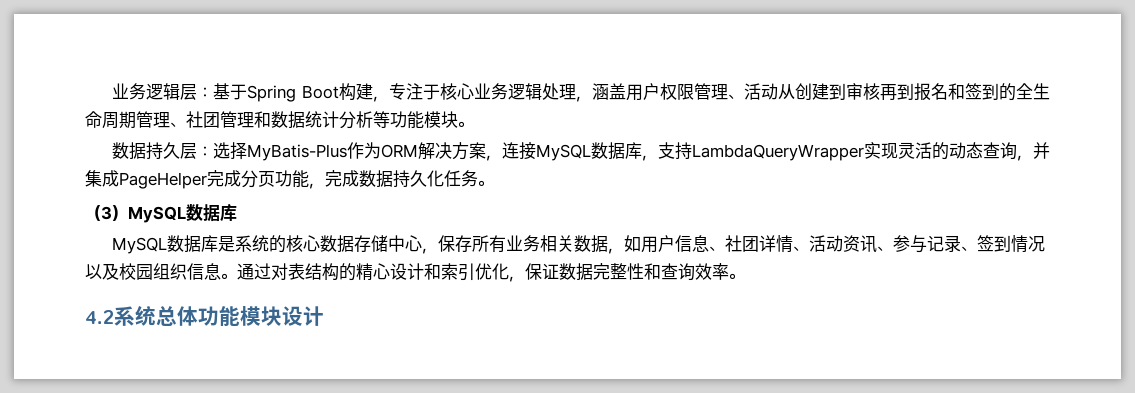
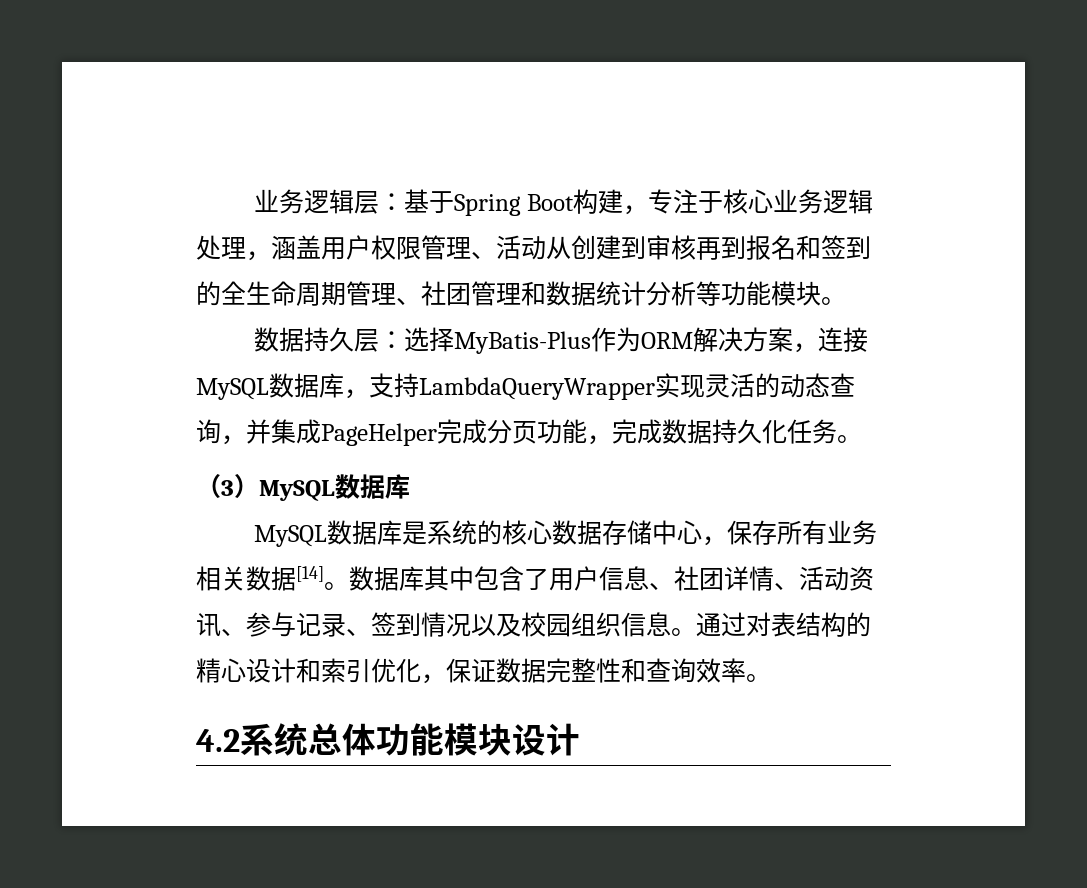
- MySQL数据库是系统的核心数据存储中心，保存所有业务相关数据，如用户信息、社团详情、活动资讯、参与记录、签到情况以及校园组织信息。
+ MySQL数据库是系统的核心数据存储中心，保存所有业务相关数据[14]。数据库其中包含了用户信息、社团详情、活动资讯、参与记录、签到情况以及校园组织信息。

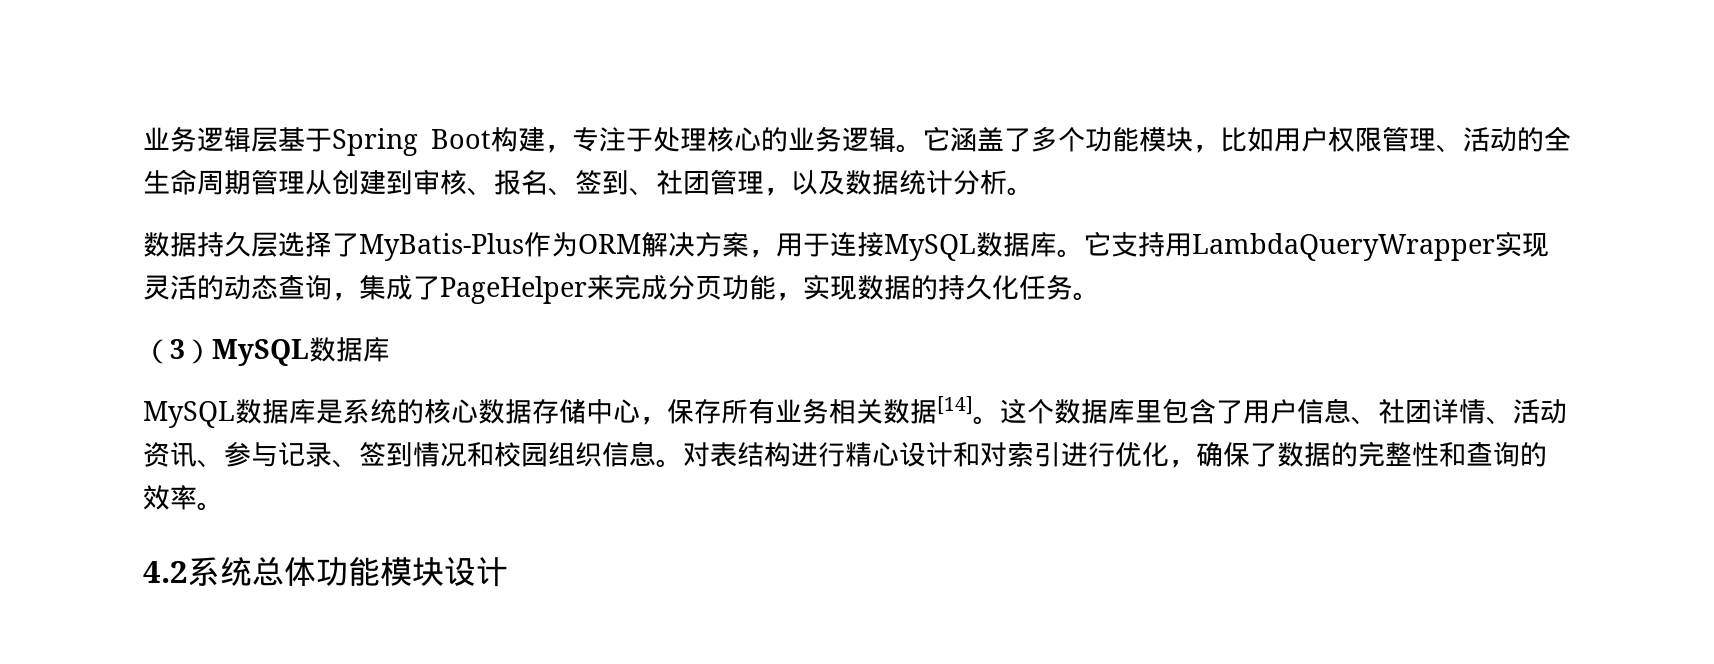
- 业务逻辑层：基于Spring Boot构建，专注于核心业务逻辑处理，涵盖用户权限管理、活动从创建到审核再到报名和签到的全生命周期管理、社团管理和数据统计分析等功能模块。
+ 业务逻辑层基于Spring Boot构建，专注于处理核心的业务逻辑。它涵盖了多个功能模块，比如用户权限管理、活动的全生命周期管理从创建到审核、报名、签到、社团管理，以及数据统计分析。
- 数据持久层：选择MyBatis-Plus作为ORM解决方案，连接MySQL数据库，支持LambdaQueryWrapper实现灵活的动态查询，并集成PageHelper完成分页功能，完成数据持久化任务。
+ 数据持久层选择了MyBatis-Plus作为ORM解决方案，用于连接MySQL数据库。它支持用LambdaQueryWrapper实现灵活的动态查询，集成了PageHelper来完成分页功能，实现数据的持久化任务。
- 数据库其中包含了用户信息、社团详情、活动资讯、参与记录、签到情况以及校园组织信息。
+ 这个数据库里包含了用户信息、社团详情、活动资讯、参与记录、签到情况和校园组织信息。
- 通过对表结构的精心设计和索引优化，保证数据完整性和查询效率。
+ 对表结构进行精心设计和对索引进行优化，确保了数据的完整性和查询的效率。

